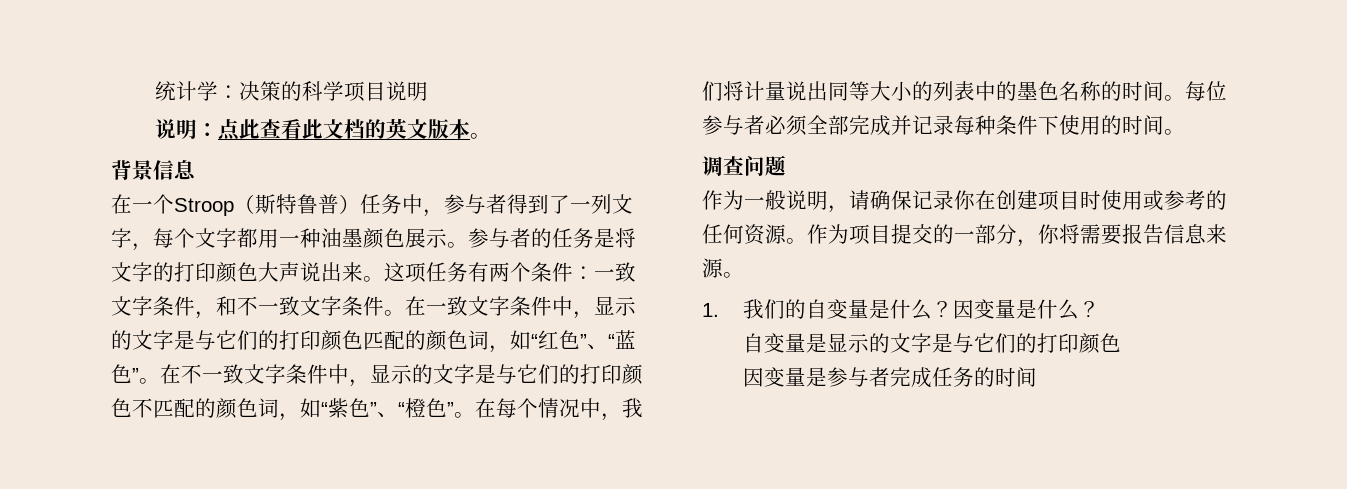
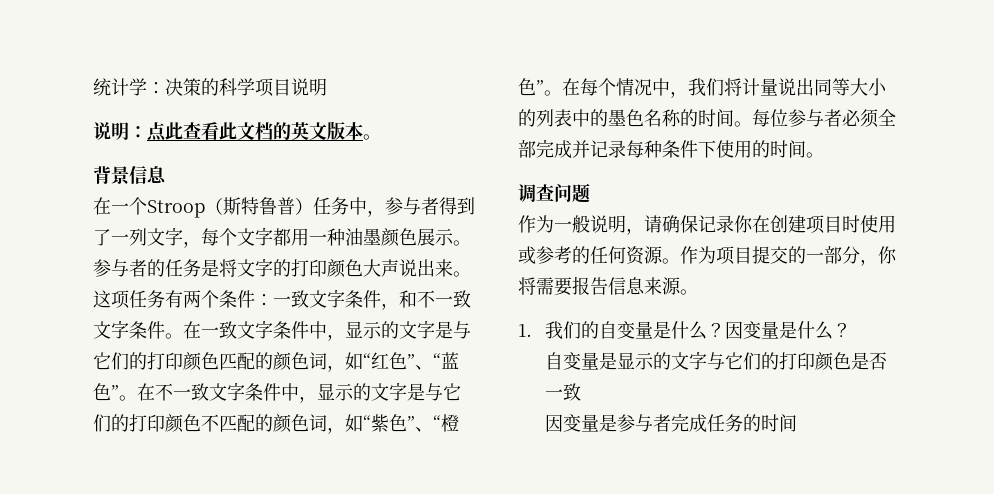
- 自变量是显示的文字是与它们的打印颜色
+ 自变量是显示的文字与它们的打印颜色是否一致

